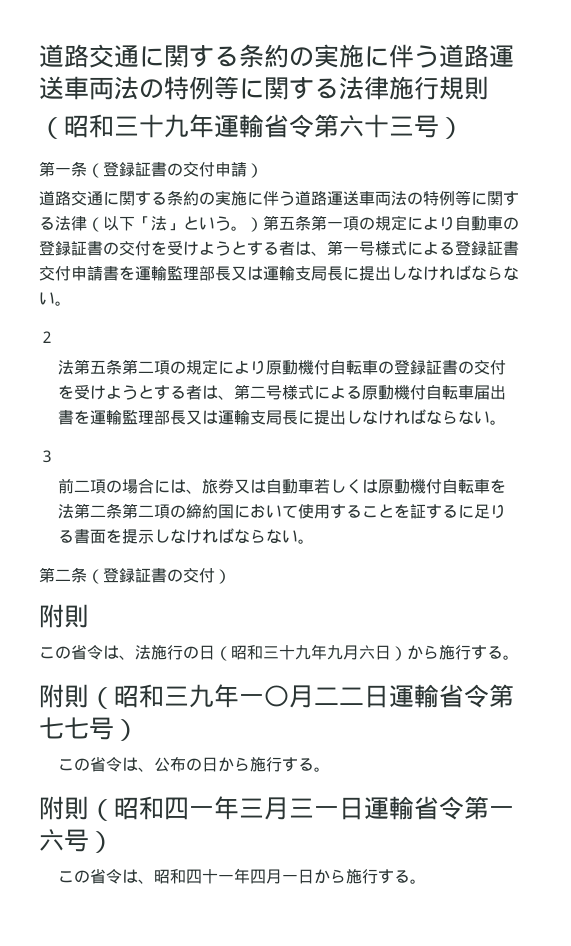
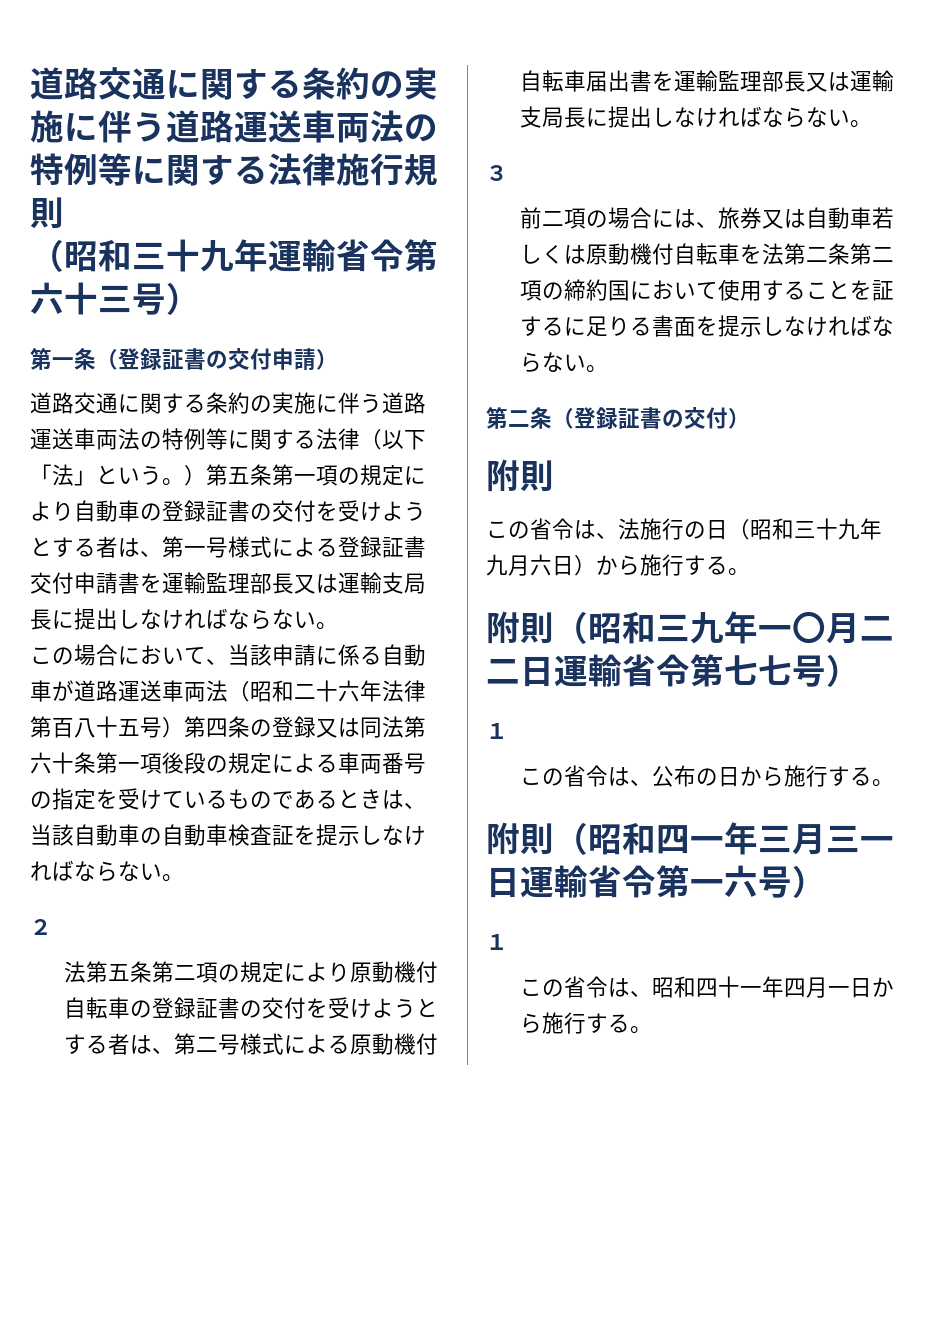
+ この場合において、当該申請に係る自動車が道路運送車両法（昭和二十六年法律第百八十五号）第四条の登録又は同法第六十条第一項後段の規定による車両番号の指定を受けているものであるときは、当該自動車の自動車検査証を提示しなければならない。
  附則（昭和三九年一〇月二二日運輸省令第七七号）
+ １
  附則（昭和四一年三月三一日運輸省令第一六号）
+ １

